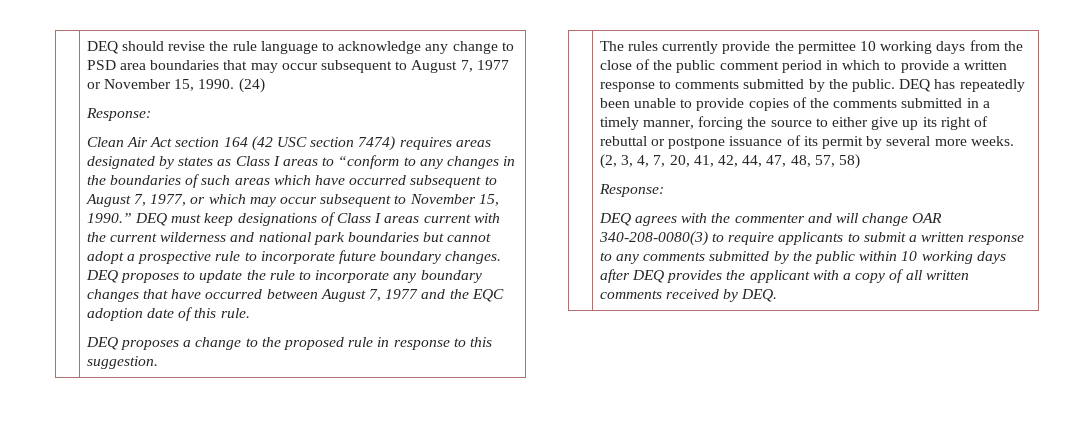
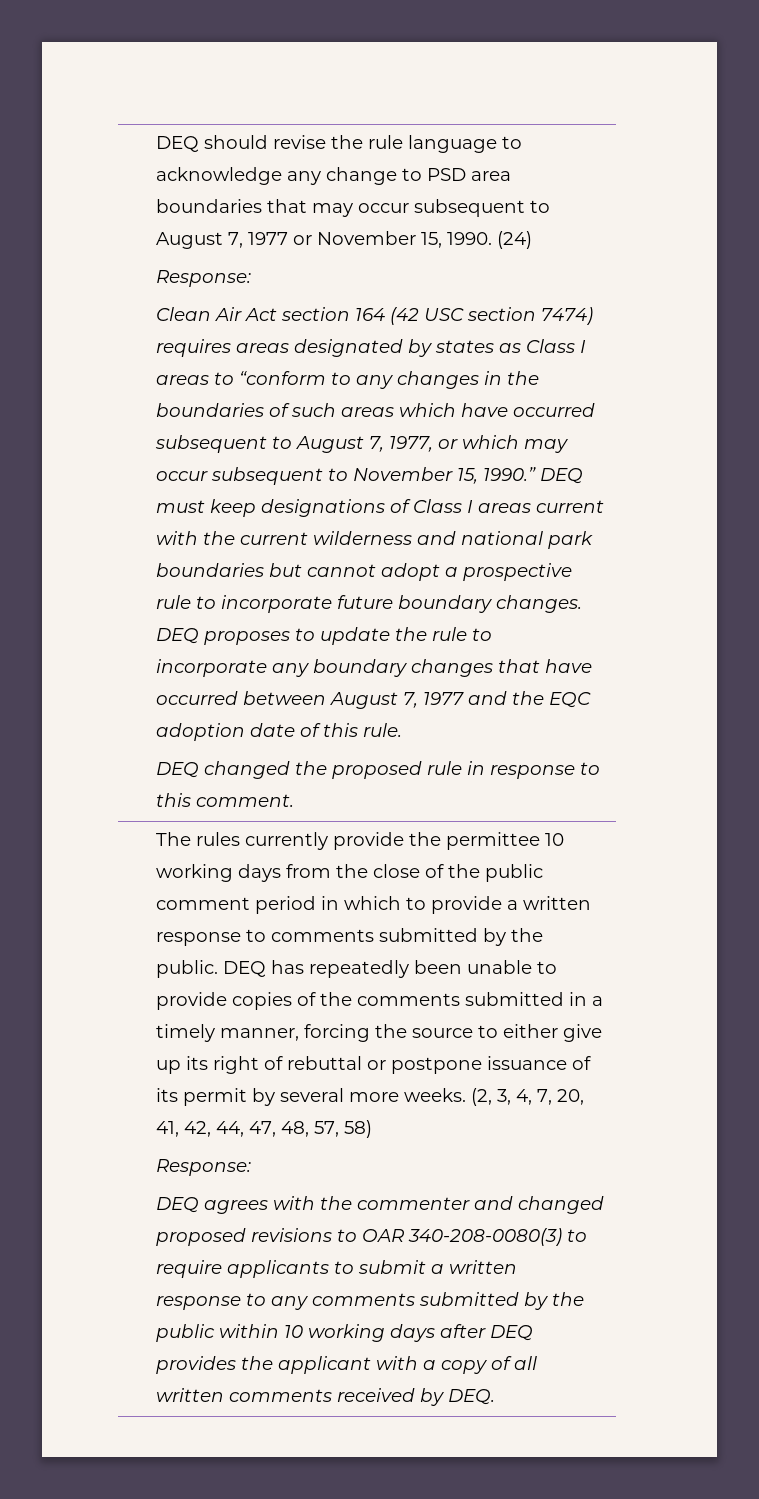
- DEQ proposes a change to the proposed rule in response to this suggestion.
+ DEQ changed the proposed rule in response to this comment.
- DEQ agrees with the commenter and will change OAR 340-208-0080(3) to require applicants to submit a written response to any comments submitted by the public within 10 working days after DEQ provides the applicant with a copy of all written comments received by DEQ.
+ DEQ agrees with the commenter and changed proposed revisions to OAR 340-208-0080(3) to require applicants to submit a written response to any comments submitted by the public within 10 working days after DEQ provides the applicant with a copy of all written comments received by DEQ.

